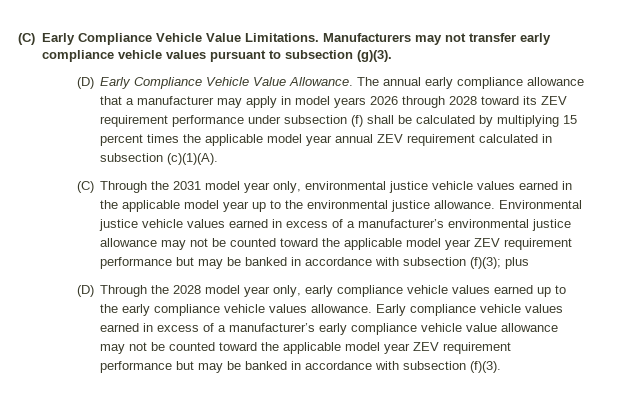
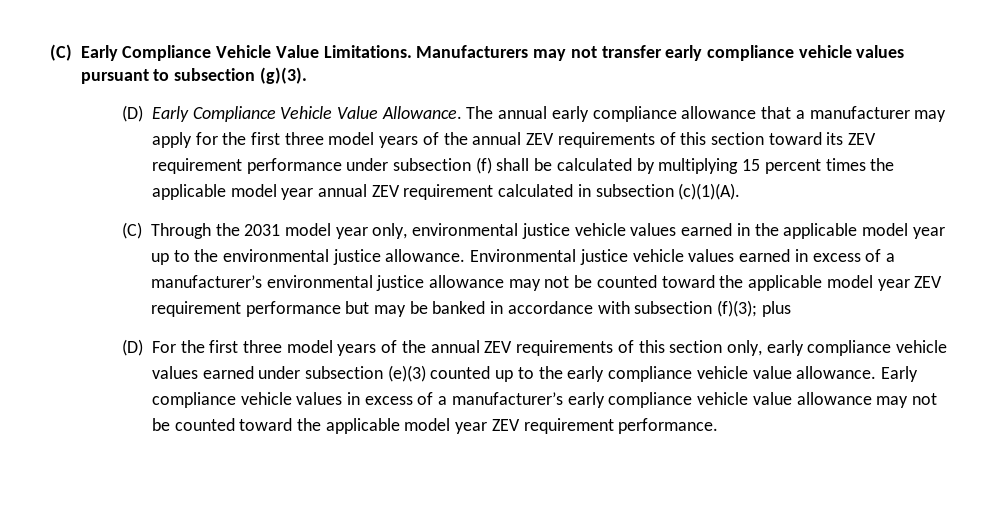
- The annual early compliance allowance that a manufacturer may apply in model years 2026 through 2028 toward its ZEV requirement performance under subsection (f) shall be calculated by multiplying 15 percent times the applicable model year annual ZEV requirement calculated in subsection (c)(1)(A).
+ The annual early compliance allowance that a manufacturer may apply for the first three model years of the annual ZEV requirements of this section toward its ZEV requirement performance under subsection (f) shall be calculated by multiplying 15 percent times the applicable model year annual ZEV requirement calculated in subsection (c)(1)(A).
- (D) Through the 2028 model year only, early compliance vehicle values earned up to the early compliance vehicle values allowance.
+ (D) For the first three model years of the annual ZEV requirements of this section only, early compliance vehicle values earned under subsection (e)(3) counted up to the early compliance vehicle value allowance.
- Early compliance vehicle values earned in excess of a manufacturer’s early compliance vehicle value allowance may not be counted toward the applicable model year ZEV requirement performance but may be banked in accordance with subsection (f)(3).
+ Early compliance vehicle values in excess of a manufacturer’s early compliance vehicle value allowance may not be counted toward the applicable model year ZEV requirement performance.

